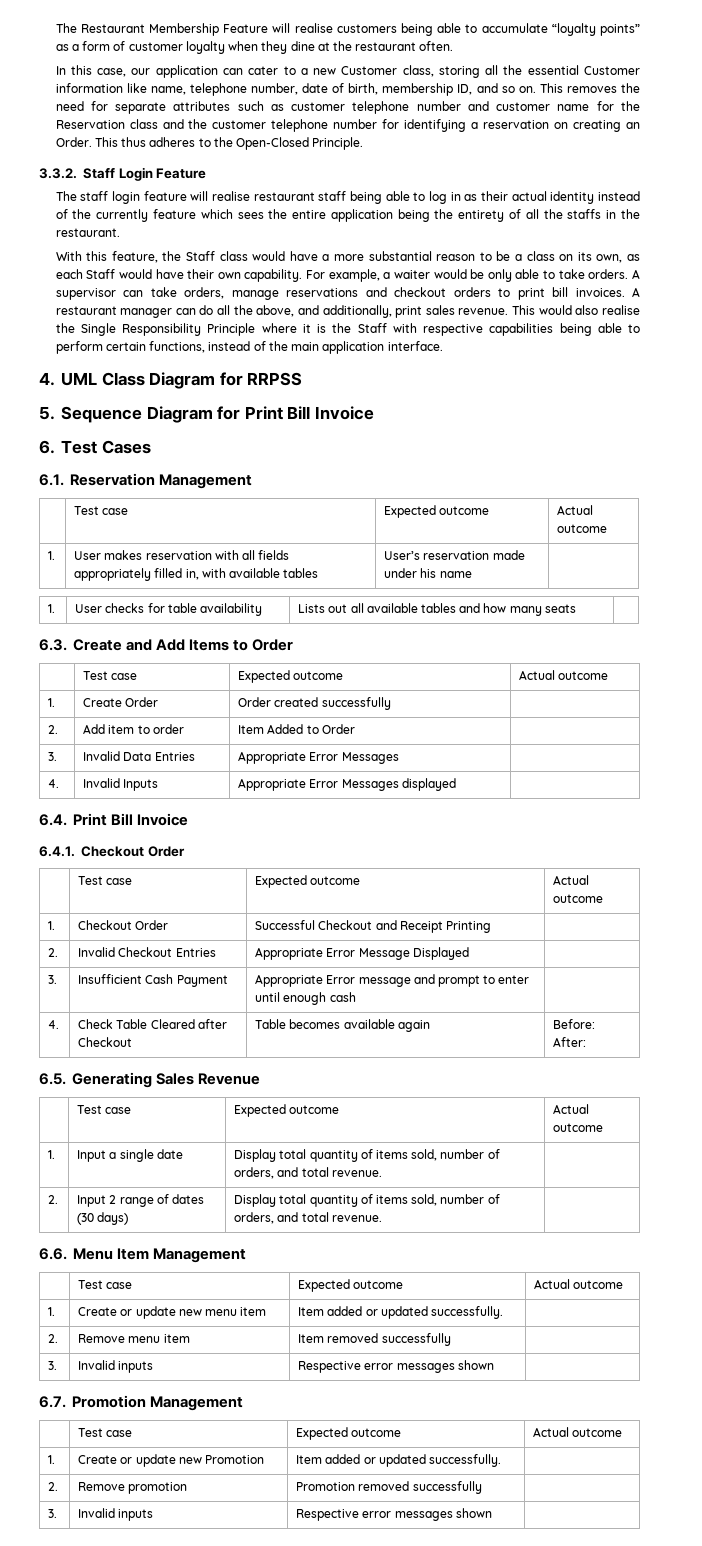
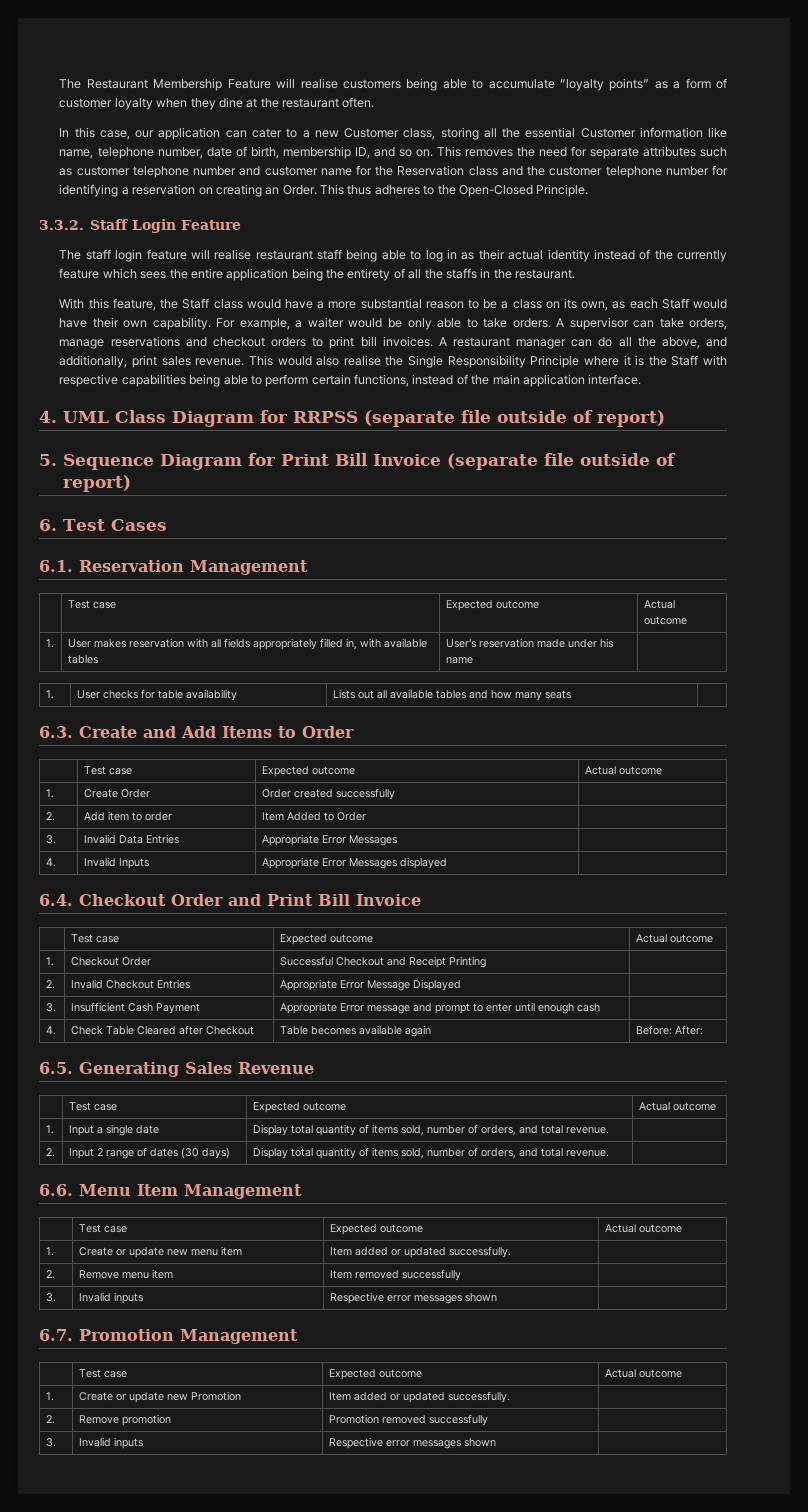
- 4. UML Class Diagram for RRPSS
+ 4. UML Class Diagram for RRPSS (separate file outside of report)
- 5. Sequence Diagram for Print Bill Invoice
+ 5. Sequence Diagram for Print Bill Invoice (separate file outside of report)
- 6.4. Print Bill Invoice
- 6.4.1. Checkout Order
+ 6.4. Checkout Order and Print Bill Invoice

